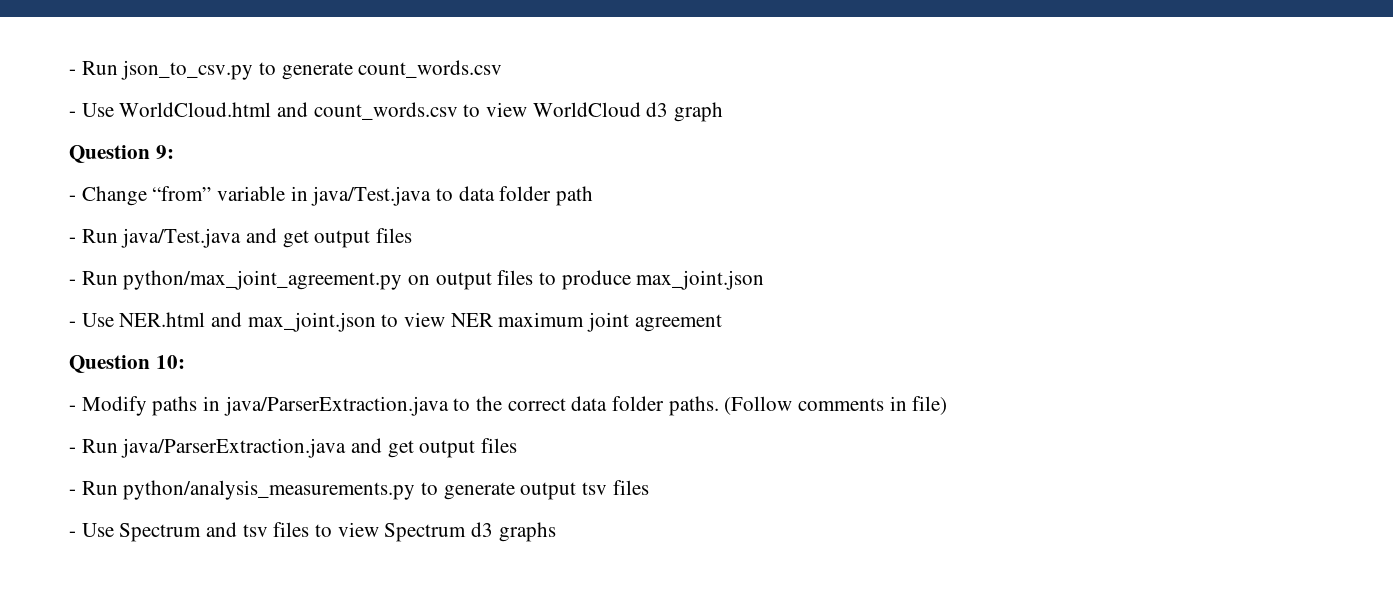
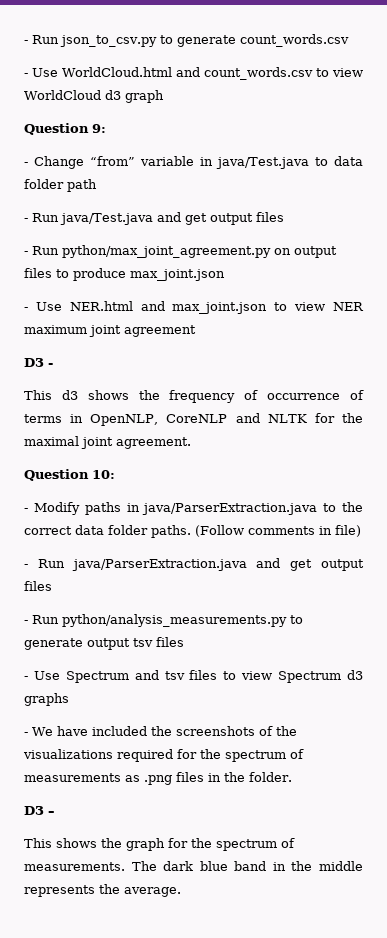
  - Use NER.html and max_joint.json to view NER maximum joint agreement
+ D3 -
+ This d3 shows the frequency of occurrence of terms in OpenNLP, CoreNLP and NLTK for the maximal joint agreement.
+ - We have included the screenshots of the visualizations required for the spectrum of measurements as .png files in the folder.
+ D3 –
+ This shows the graph for the spectrum of measurements. The dark blue band in the middle represents the average.

